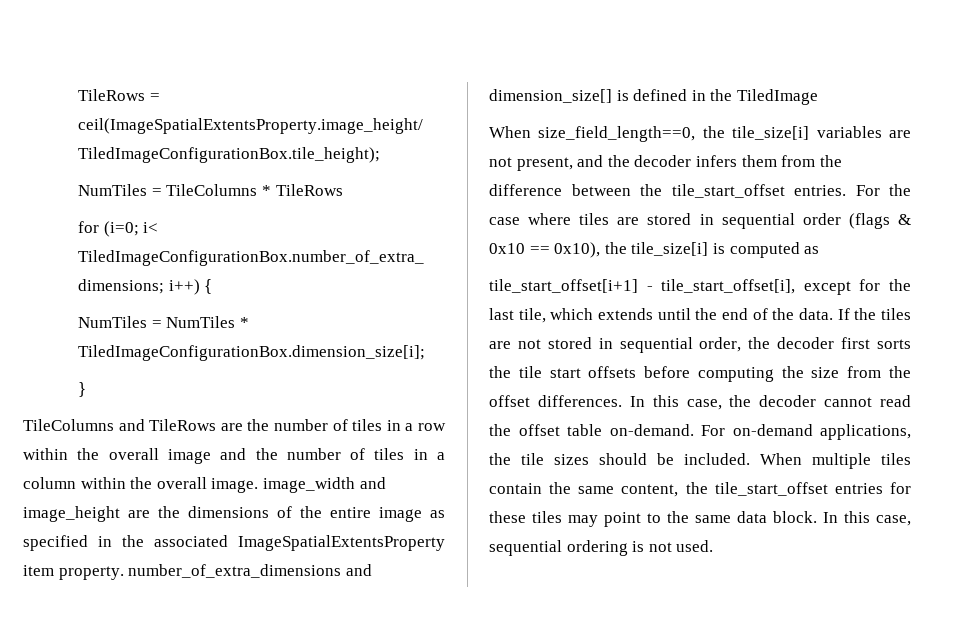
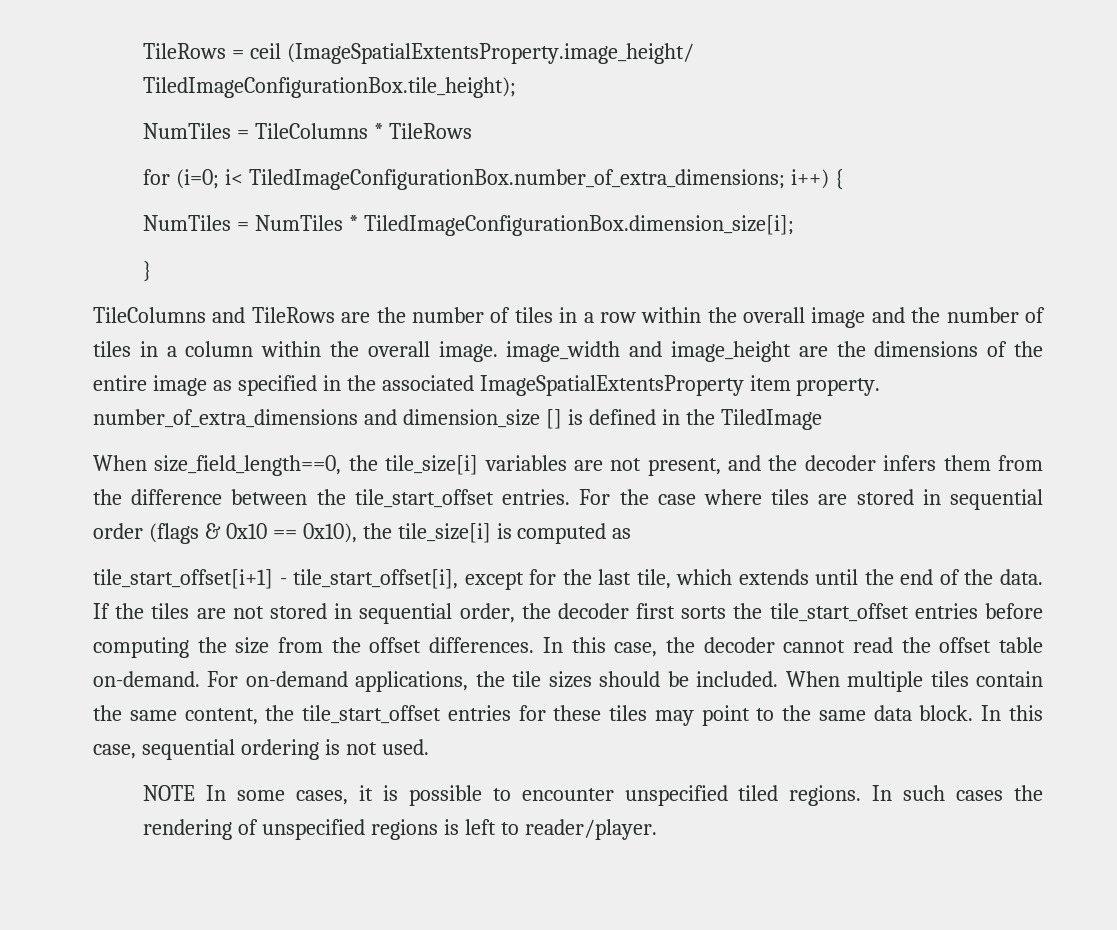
- TileRows = ceil(ImageSpatialExtentsProperty.image_height/ TiledImageConfigurationBox.tile_height);
+ TileRows = ceil (ImageSpatialExtentsProperty.image_height/ TiledImageConfigurationBox.tile_height);
- TileColumns and TileRows are the number of tiles in a row within the overall image and the number of tiles in a column within the overall image. image_width and image_height are the dimensions of the entire image as specified in the associated ImageSpatialExtentsProperty item property. number_of_extra_dimensions and dimension_size[] is defined in the TiledImage
+ TileColumns and TileRows are the number of tiles in a row within the overall image and the number of tiles in a column within the overall image. image_width and image_height are the dimensions of the entire image as specified in the associated ImageSpatialExtentsProperty item property. number_of_extra_dimensions and dimension_size [] is defined in the TiledImage
- If the tiles are not stored in sequential order, the decoder first sorts the tile start offsets before computing the size from the offset differences.
+ If the tiles are not stored in sequential order, the decoder first sorts the tile_start_offset entries before computing the size from the offset differences.
+ NOTE In some cases, it is possible to encounter unspecified tiled regions. In such cases the rendering of unspecified regions is left to reader/player.

